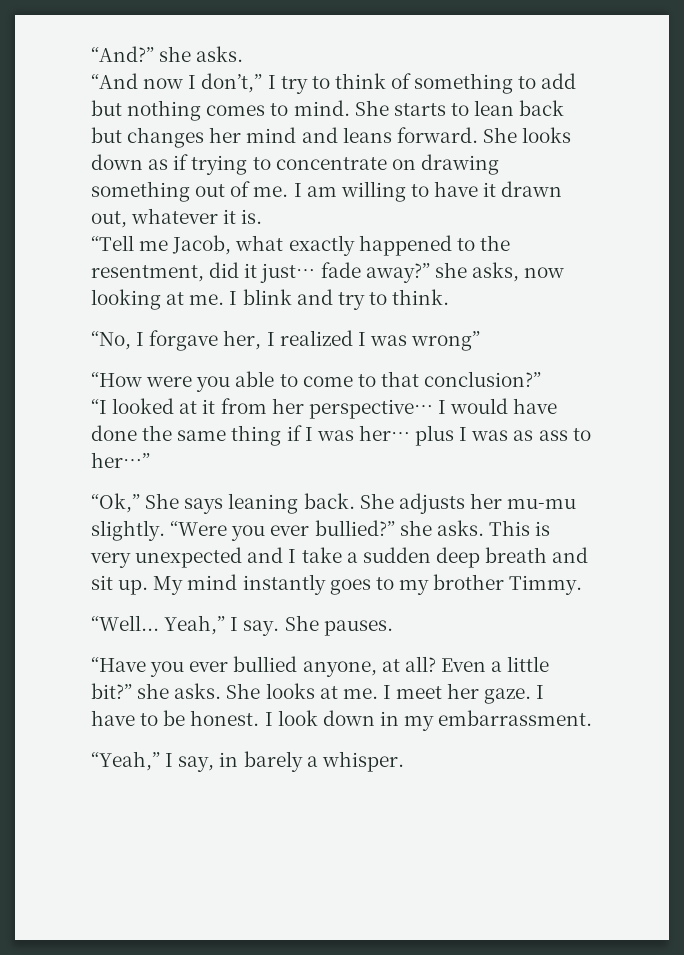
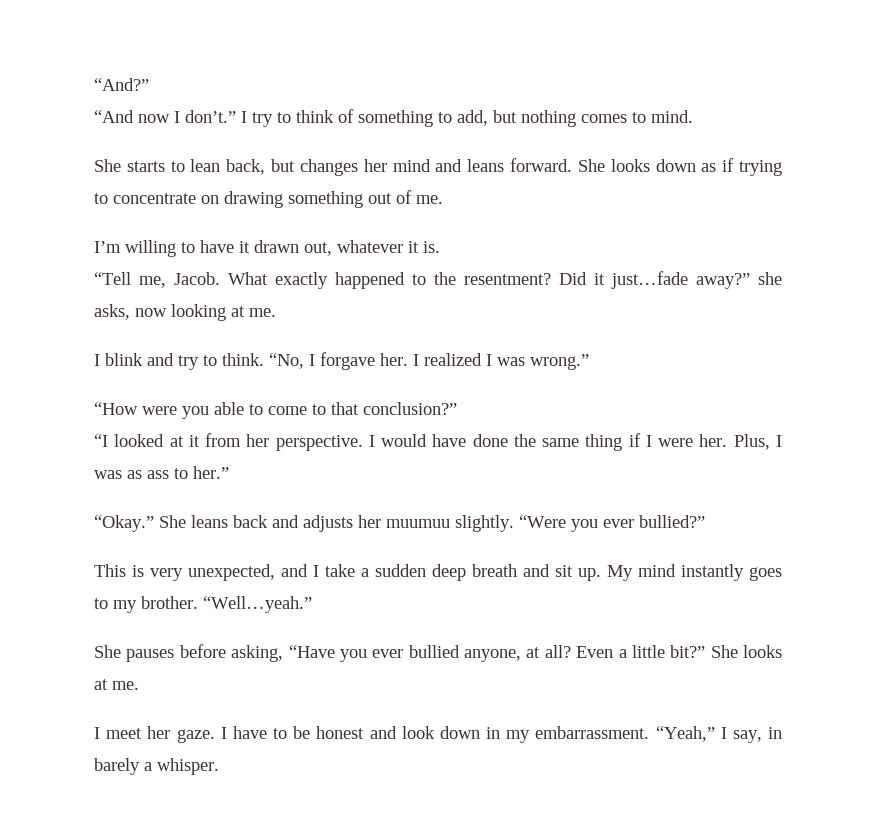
- “And?” she asks.
+ “And?”
- “And now I don’t,” I try to think of something to add but nothing comes to mind. She starts to lean back but changes her mind and leans forward.
+ “And now I don’t.” I try to think of something to add, but nothing comes to mind.
+ She starts to lean back, but changes her mind and leans forward.
- She looks down as if trying to concentrate on drawing something out of me. I am willing to have it drawn out, whatever it is.
+ She looks down as if trying to concentrate on drawing something out of me.
+ I’m willing to have it drawn out, whatever it is.
- “Tell me Jacob, what exactly happened to the resentment, did it just… fade away?” she asks, now looking at me. I blink and try to think.
- “No, I forgave her, I realized I was wrong”
+ “Tell me, Jacob. What exactly happened to the resentment? Did it just…fade away?” she asks, now looking at me.
+ I blink and try to think. “No, I forgave her. I realized I was wrong.”
- “I looked at it from her perspective…
+ “I looked at it from her perspective.
- I would have done the same thing if I was her… plus I was as ass to her…”
- “Ok,” She says leaning back. She adjusts her mu-mu slightly.
+ I would have done the same thing if I were her. Plus, I was as ass to her.”
+ “Okay.” She leans back and adjusts her muumuu slightly.
- “Were you ever bullied?” she asks. This is very unexpected and I take a sudden deep breath and sit up.
+ “Were you ever bullied?”
+ This is very unexpected, and I take a sudden deep breath and sit up.
- My mind instantly goes to my brother Timmy.
- “Well... Yeah,” I say. She pauses.
- “Have you ever bullied anyone, at all?
+ My mind instantly goes to my brother. “Well…yeah.”
+ She pauses before asking, “Have you ever bullied anyone, at all?
- Even a little bit?” she asks.
+ Even a little bit?”
- She looks at me. I meet her gaze.
+ She looks at me.
+ I meet her gaze.
- I have to be honest. I look down in my embarrassment.
- “Yeah,” I say, in barely a whisper.
+ I have to be honest and look down in my embarrassment. “Yeah,” I say, in barely a whisper.

